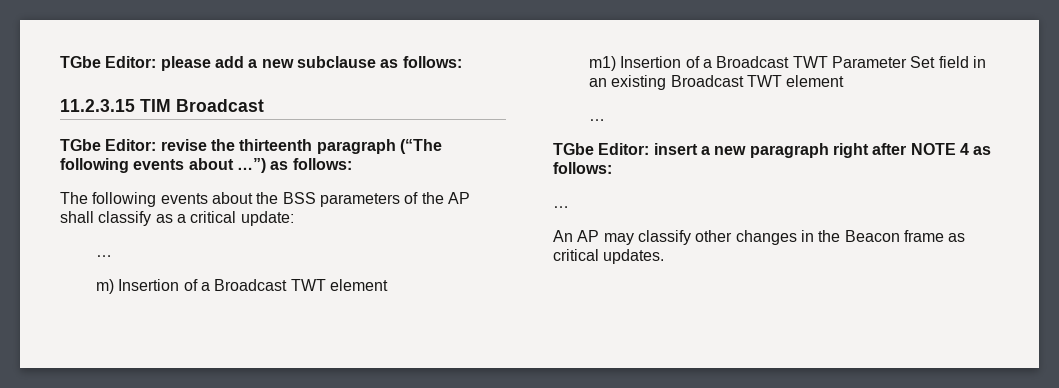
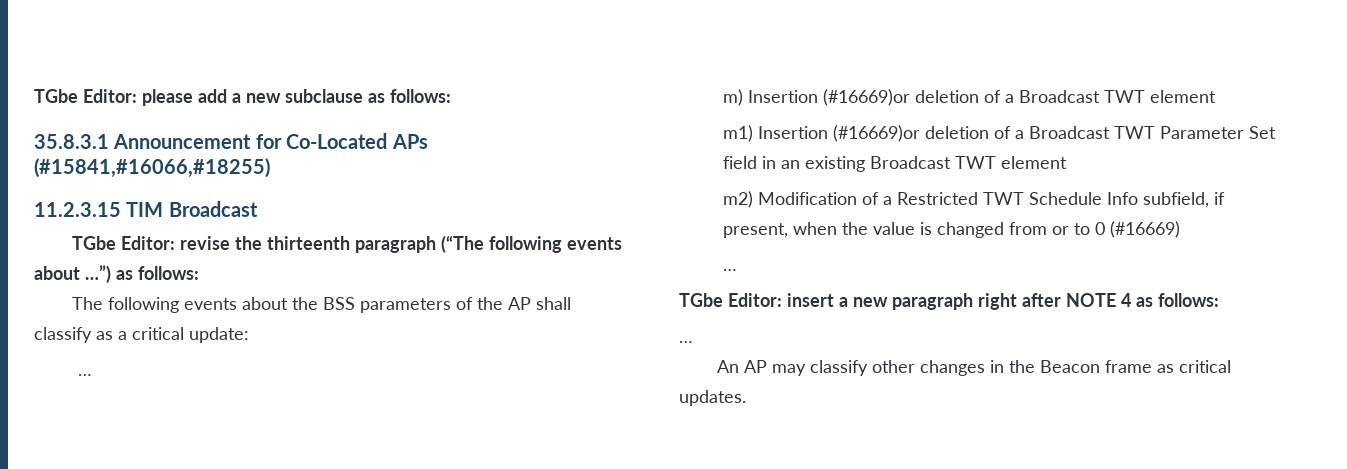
+ 35.8.3.1 Announcement for Co-Located APs (#15841,#16066,#18255)
- m) Insertion of a Broadcast TWT element
+ m) Insertion (#16669)or deletion of a Broadcast TWT element
- m1) Insertion of a Broadcast TWT Parameter Set field in an existing Broadcast TWT element
+ m1) Insertion (#16669)or deletion of a Broadcast TWT Parameter Set field in an existing Broadcast TWT element
+ m2) Modification of a Restricted TWT Schedule Info subfield, if present, when the value is changed from or to 0 (#16669)

